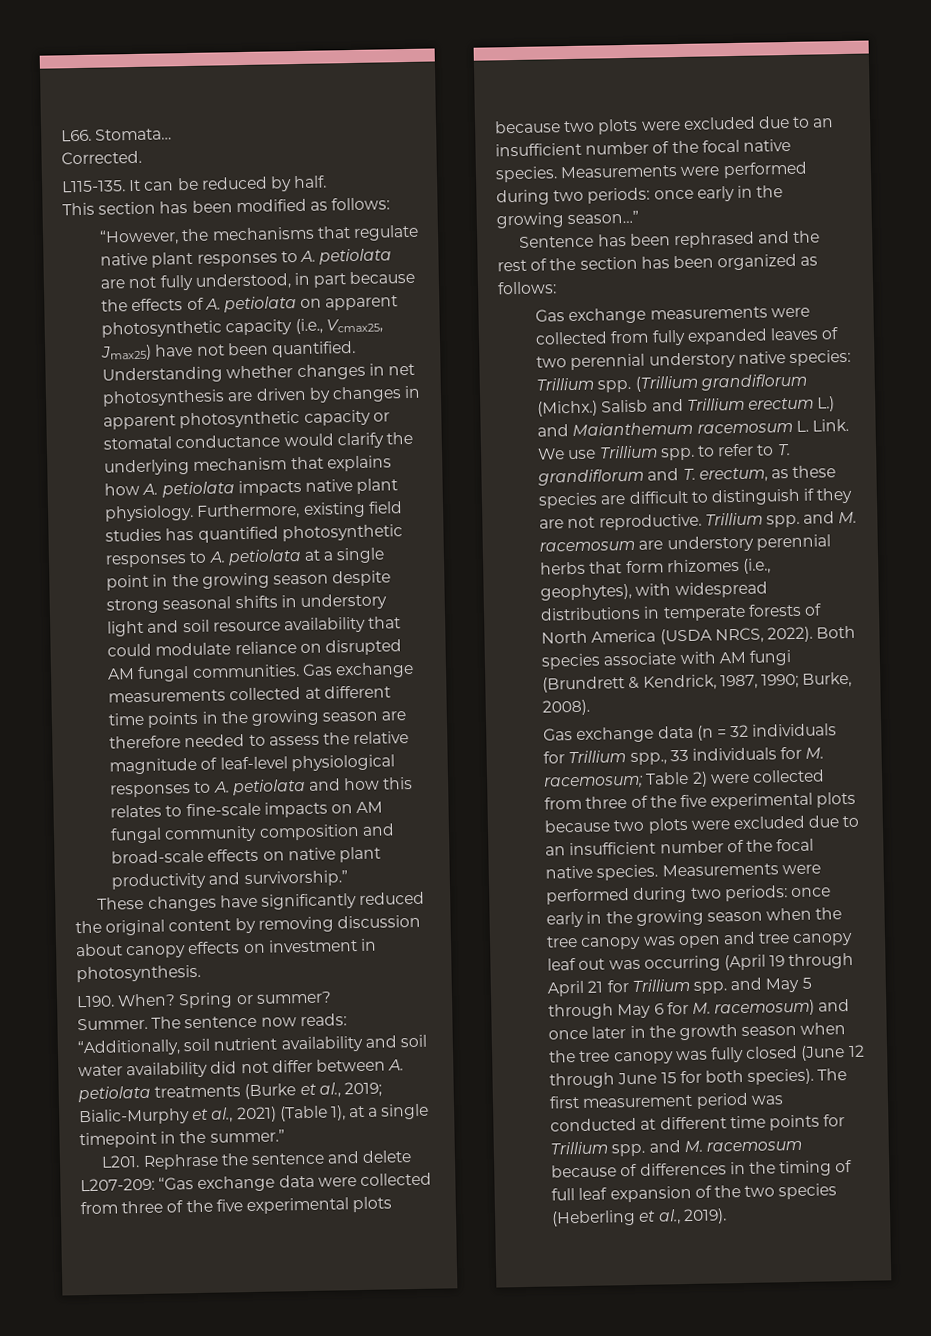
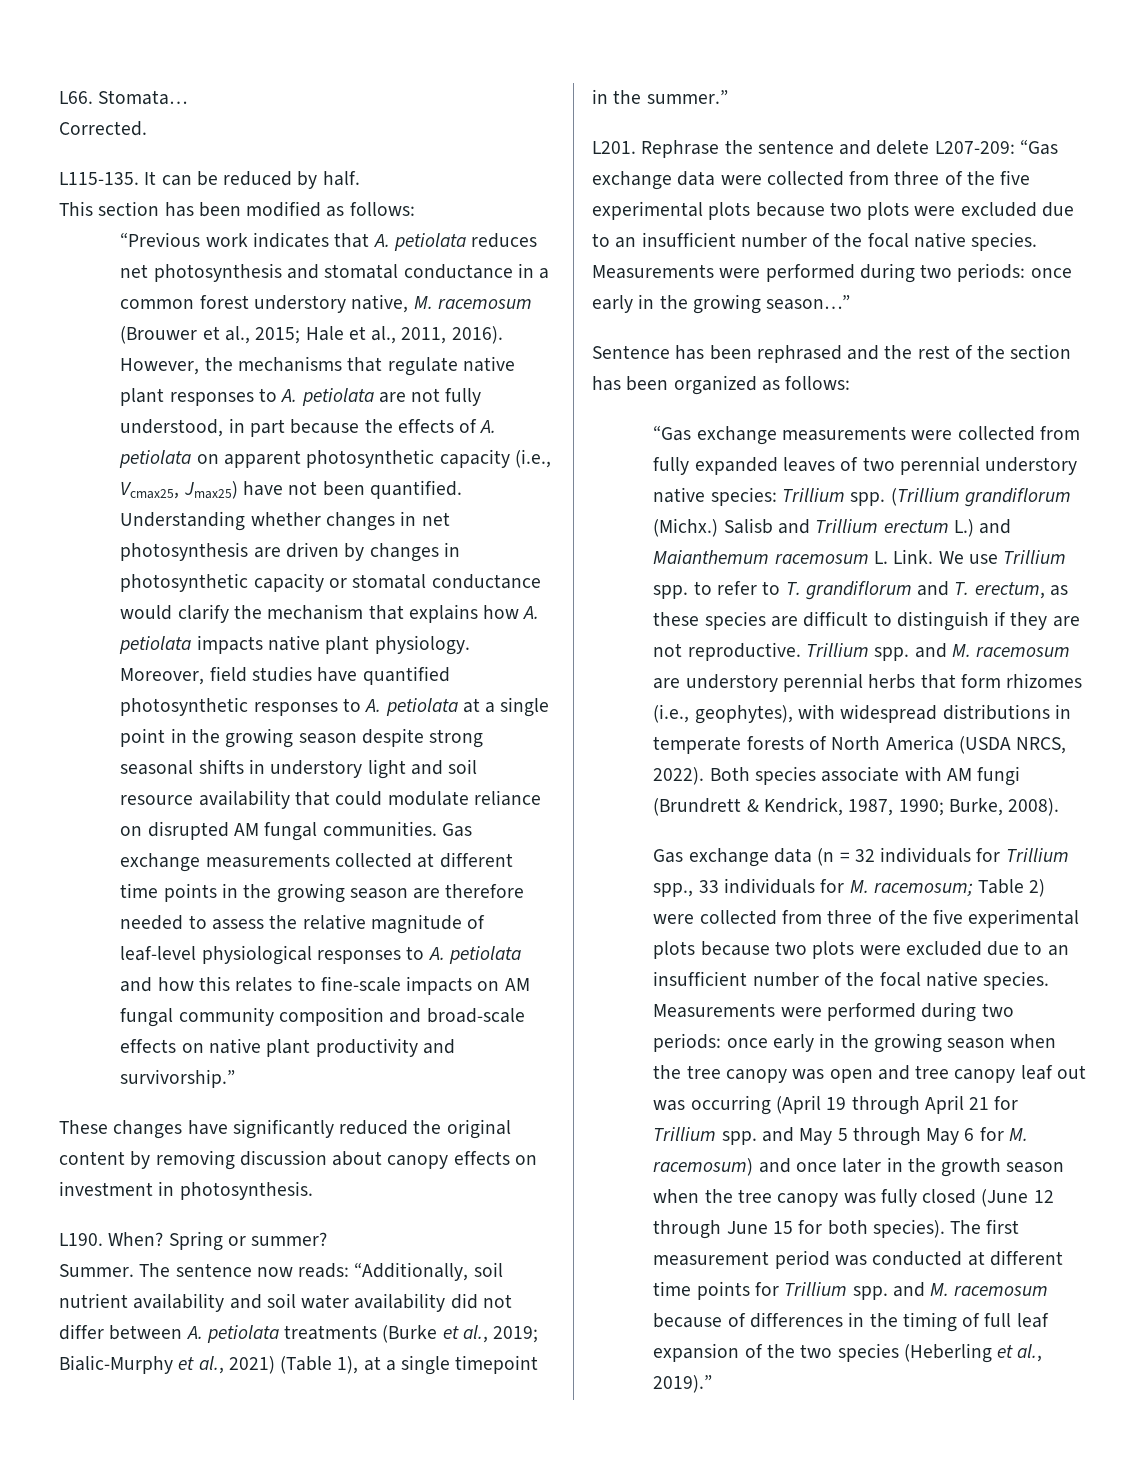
- “However, the mechanisms that regulate native plant responses to A. petiolata are not fully understood, in part because the effects of A. petiolata on apparent photosynthetic capacity (i.e., Vcmax25, Jmax25) have not been quantified.
+ “Previous work indicates that A. petiolata reduces net photosynthesis and stomatal conductance in a common forest understory native, M. racemosum (Brouwer et al., 2015; Hale et al., 2011, 2016). However, the mechanisms that regulate native plant responses to A. petiolata are not fully understood, in part because the effects of A. petiolata on apparent photosynthetic capacity (i.e., Vcmax25, Jmax25) have not been quantified.
- Understanding whether changes in net photosynthesis are driven by changes in apparent photosynthetic capacity or stomatal conductance would clarify the underlying mechanism that explains how A. petiolata impacts native plant physiology.
+ Understanding whether changes in net photosynthesis are driven by changes in photosynthetic capacity or stomatal conductance would clarify the mechanism that explains how A. petiolata impacts native plant physiology.
- Furthermore, existing field studies has quantified photosynthetic responses to A. petiolata at a single point in the growing season despite strong seasonal shifts in understory light and soil resource availability that could modulate reliance on disrupted AM fungal communities.
+ Moreover, field studies have quantified photosynthetic responses to A. petiolata at a single point in the growing season despite strong seasonal shifts in understory light and soil resource availability that could modulate reliance on disrupted AM fungal communities.
- Gas exchange measurements were collected from fully expanded leaves of two perennial understory native species: Trillium spp.
+ “Gas exchange measurements were collected from fully expanded leaves of two perennial understory native species: Trillium spp.
- The first measurement period was conducted at different time points for Trillium spp. and M. racemosum because of differences in the timing of full leaf expansion of the two species (Heberling et al., 2019).
+ The first measurement period was conducted at different time points for Trillium spp. and M. racemosum because of differences in the timing of full leaf expansion of the two species (Heberling et al., 2019).”

